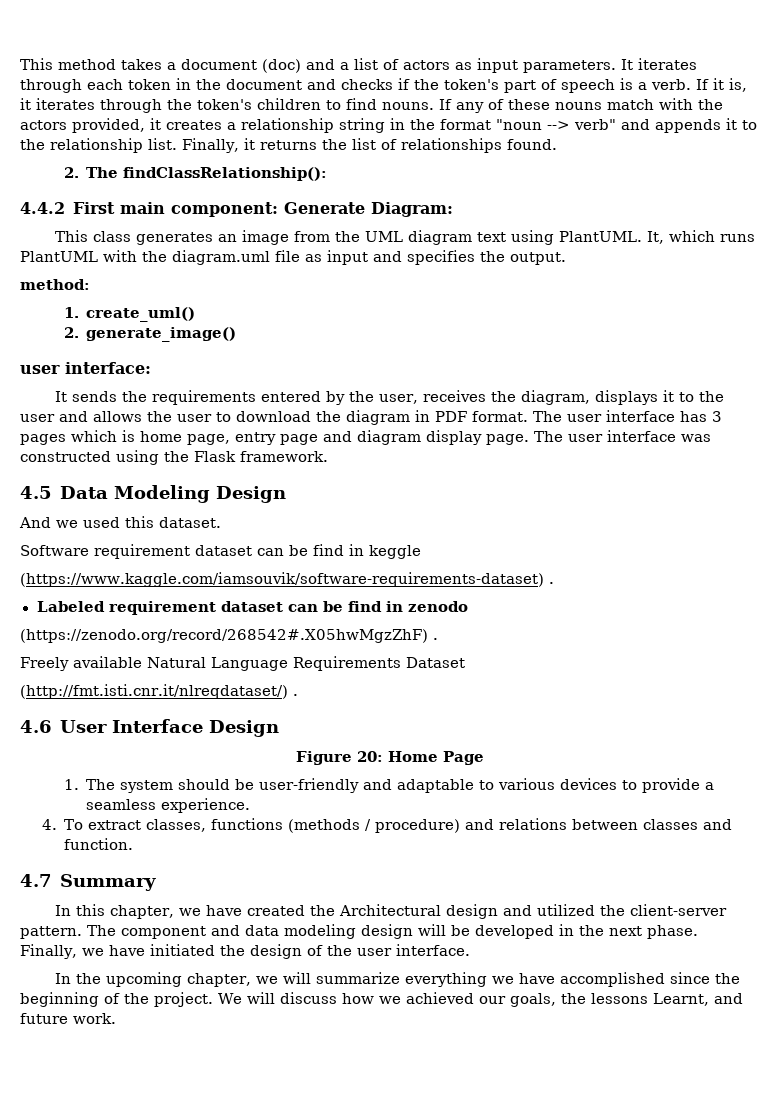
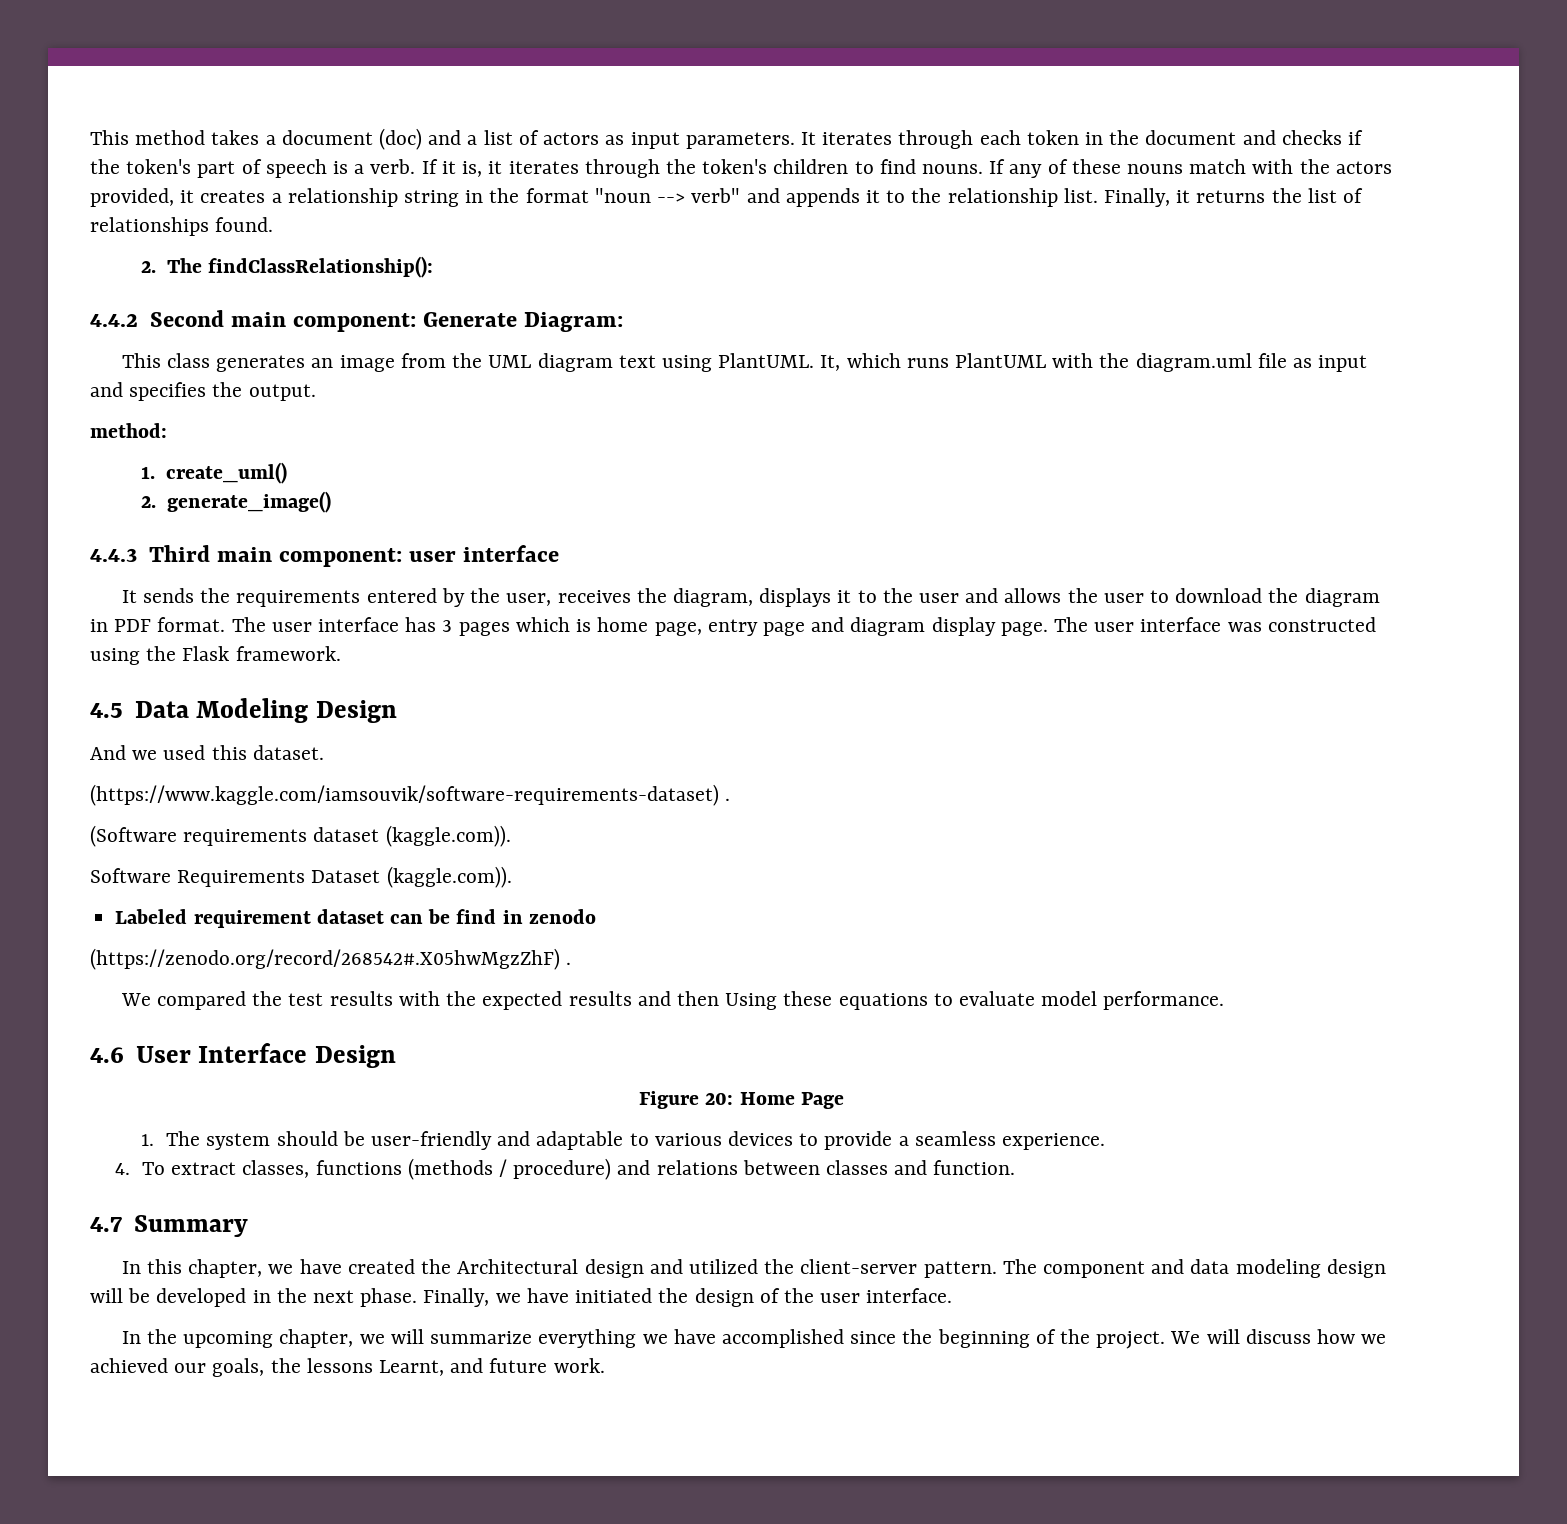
- 4.4.2 First main component: Generate Diagram:
+ 4.4.2 Second main component: Generate Diagram:
- user interface:
+ 4.4.3 Third main component: user interface
- Software requirement dataset can be find in keggle
  (https://www.kaggle.com/iamsouvik/software-requirements-dataset) .
+ (Software requirements dataset (kaggle.com)).
+ Software Requirements Dataset (kaggle.com)).
- Freely available Natural Language Requirements Dataset
- (http://fmt.isti.cnr.it/nlreqdataset/) .
+ We compared the test results with the expected results and then Using these equations to evaluate model performance.

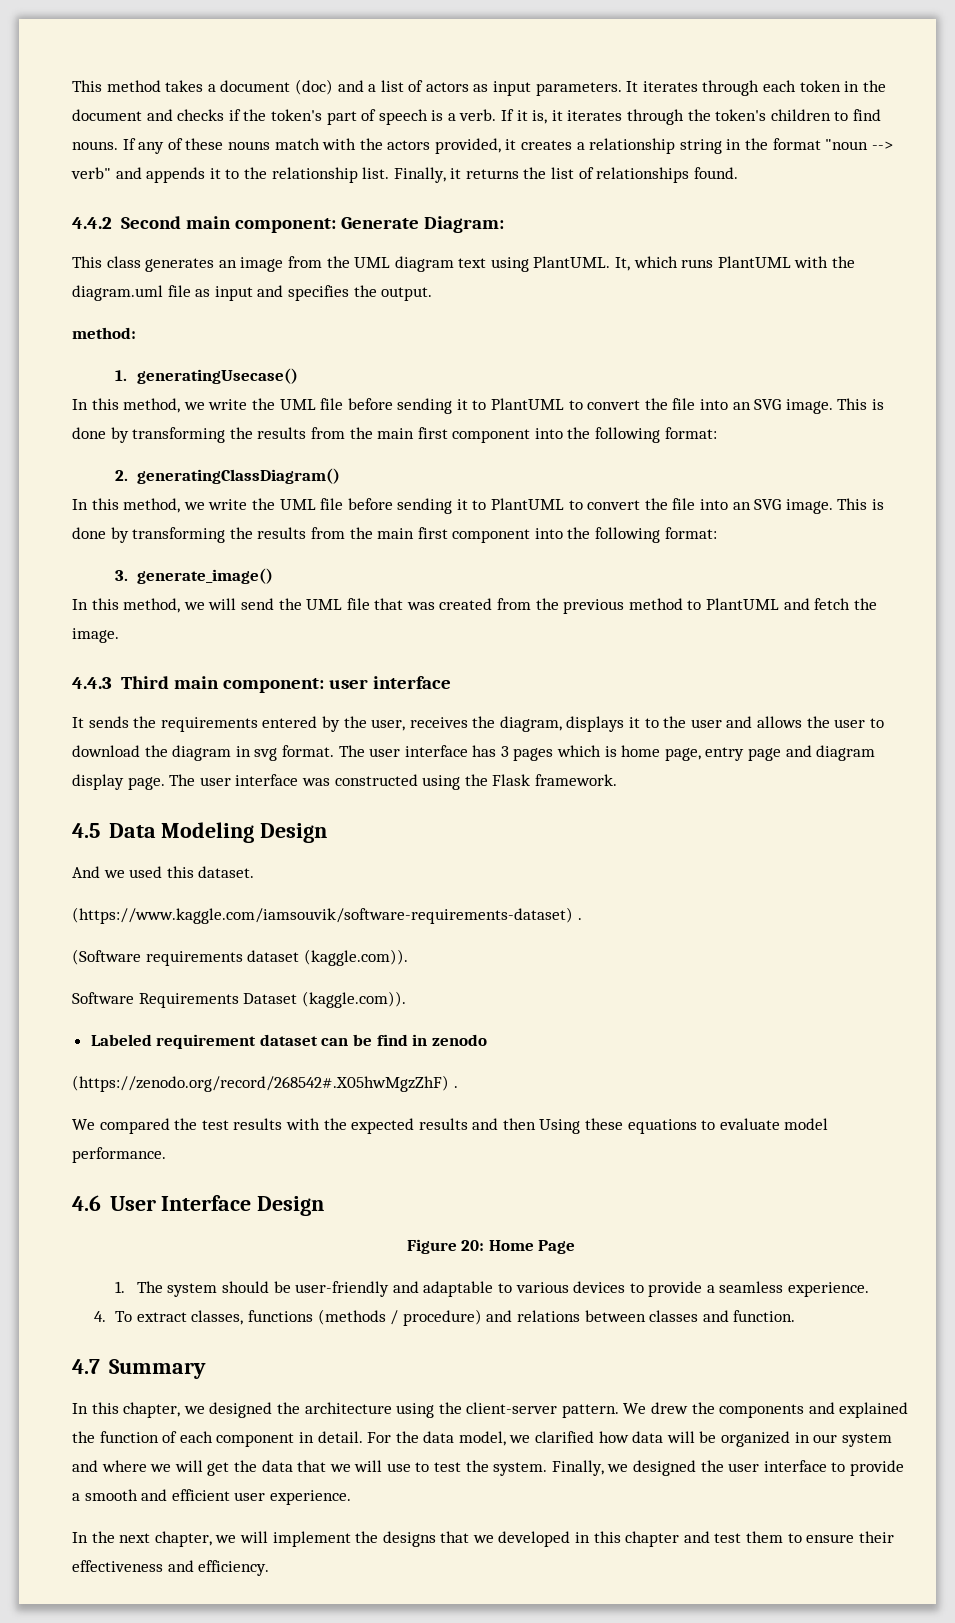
- 2. The findClassRelationship():
- 1. create_uml()
- 2. generate_image()
+ 1. generatingUsecase()
+ In this method, we write the UML file before sending it to PlantUML to convert the file into an SVG image. This is done by transforming the results from the main first component into the following format:
+ 2. generatingClassDiagram()
+ In this method, we write the UML file before sending it to PlantUML to convert the file into an SVG image. This is done by transforming the results from the main first component into the following format:
+ 3. generate_image()
+ In this method, we will send the UML file that was created from the previous method to PlantUML and fetch the image.
- It sends the requirements entered by the user, receives the diagram, displays it to the user and allows the user to download the diagram in PDF format.
+ It sends the requirements entered by the user, receives the diagram, displays it to the user and allows the user to download the diagram in svg format.
- In this chapter, we have created the Architectural design and utilized the client-server pattern. The component and data modeling design will be developed in the next phase. Finally, we have initiated the design of the user interface.
+ In this chapter, we designed the architecture using the client-server pattern. We drew the components and explained the function of each component in detail. For the data model, we clarified how data will be organized in our system and where we will get the data that we will use to test the system. Finally, we designed the user interface to provide a smooth and efficient user experience.
- In the upcoming chapter, we will summarize everything we have accomplished since the beginning of the project. We will discuss how we achieved our goals, the lessons Learnt, and future work.
+ In the next chapter, we will implement the designs that we developed in this chapter and test them to ensure their effectiveness and efficiency.

